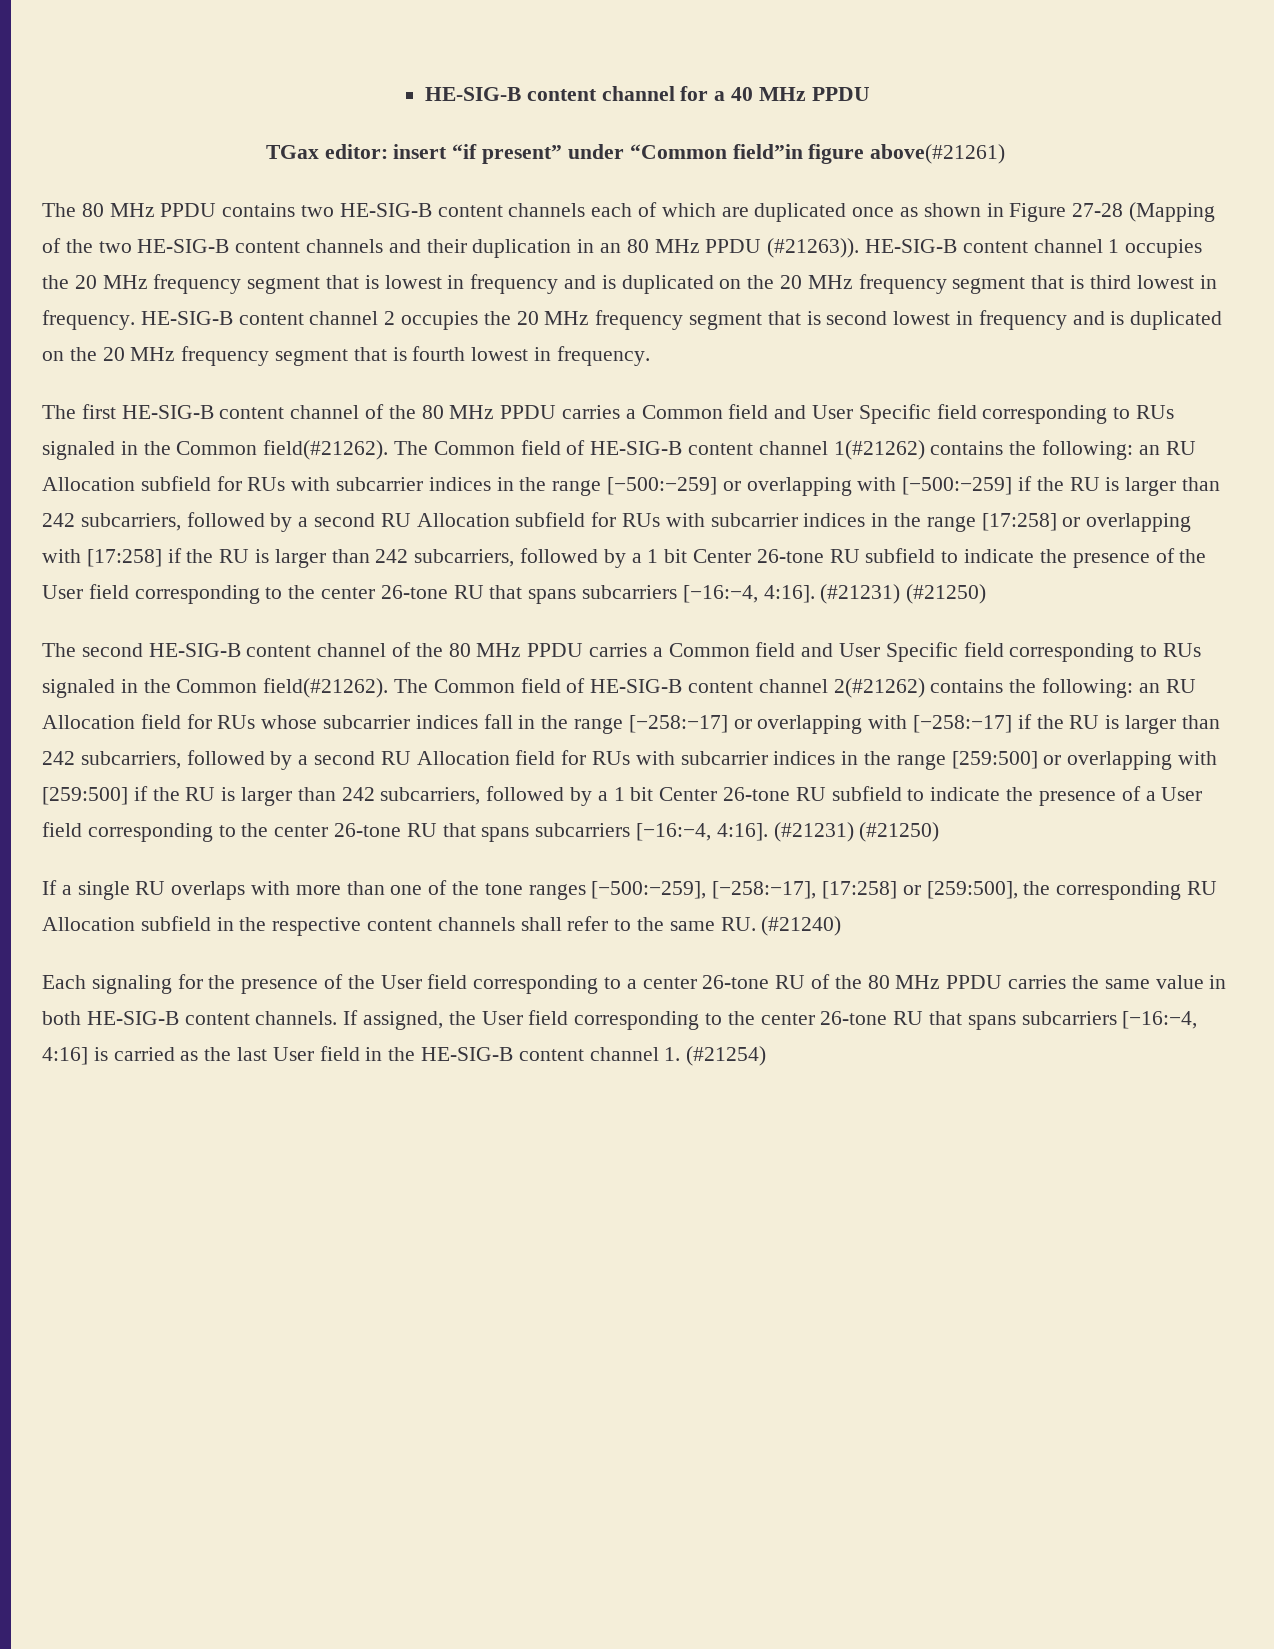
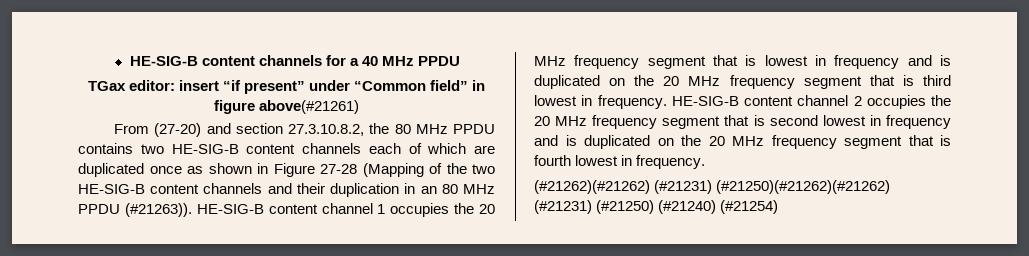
- HE-SIG-B content channel for a 40 MHz PPDU
+ HE-SIG-B content channels for a 40 MHz PPDU
- TGax editor: insert “if present” under “Common field”in figure above(#21261)
+ TGax editor: insert “if present” under “Common field” in figure above(#21261)
- The 80 MHz PPDU contains two HE-SIG-B content channels each of which are duplicated once as shown in Figure 27-28 (Mapping of the two HE-SIG-B content channels and their duplication in an 80 MHz PPDU (#21263)).
+ From (27-20) and section 27.3.10.8.2, the 80 MHz PPDU contains two HE-SIG-B content channels each of which are duplicated once as shown in Figure 27-28 (Mapping of the two HE-SIG-B content channels and their duplication in an 80 MHz PPDU (#21263)).
- The first HE-SIG-B content channel of the 80 MHz PPDU carries a Common field and User Specific field corresponding to RUs signaled in the Common field(#21262). The Common field of HE-SIG-B content channel 1(#21262) contains the following: an RU Allocation subfield for RUs with subcarrier indices in the range [−500:−259] or overlapping with [−500:−259] if the RU is larger than 242 subcarriers, followed by a second RU Allocation subfield for RUs with subcarrier indices in the range [17:258] or overlapping with [17:258] if the RU is larger than 242 subcarriers, followed by a 1 bit Center 26-tone RU subfield to indicate the presence of the User field corresponding to the center 26-tone RU that spans subcarriers [−16:−4, 4:16]. (#21231) (#21250)
- The second HE-SIG-B content channel of the 80 MHz PPDU carries a Common field and User Specific field corresponding to RUs signaled in the Common field(#21262). The Common field of HE-SIG-B content channel 2(#21262) contains the following: an RU Allocation field for RUs whose subcarrier indices fall in the range [−258:−17] or overlapping with [−258:−17] if the RU is larger than 242 subcarriers, followed by a second RU Allocation field for RUs with subcarrier indices in the range [259:500] or overlapping with [259:500] if the RU is larger than 242 subcarriers, followed by a 1 bit Center 26-tone RU subfield to indicate the presence of a User field corresponding to the center 26-tone RU that spans subcarriers [−16:−4, 4:16]. (#21231) (#21250)
- If a single RU overlaps with more than one of the tone ranges [−500:−259], [−258:−17], [17:258] or [259:500], the corresponding RU Allocation subfield in the respective content channels shall refer to the same RU. (#21240)
- Each signaling for the presence of the User field corresponding to a center 26-tone RU of the 80 MHz PPDU carries the same value in both HE-SIG-B content channels. If assigned, the User field corresponding to the center 26-tone RU that spans subcarriers [−16:−4, 4:16] is carried as the last User field in the HE-SIG-B content channel 1. (#21254)
+ (#21262)(#21262) (#21231) (#21250)(#21262)(#21262) (#21231) (#21250) (#21240) (#21254)

